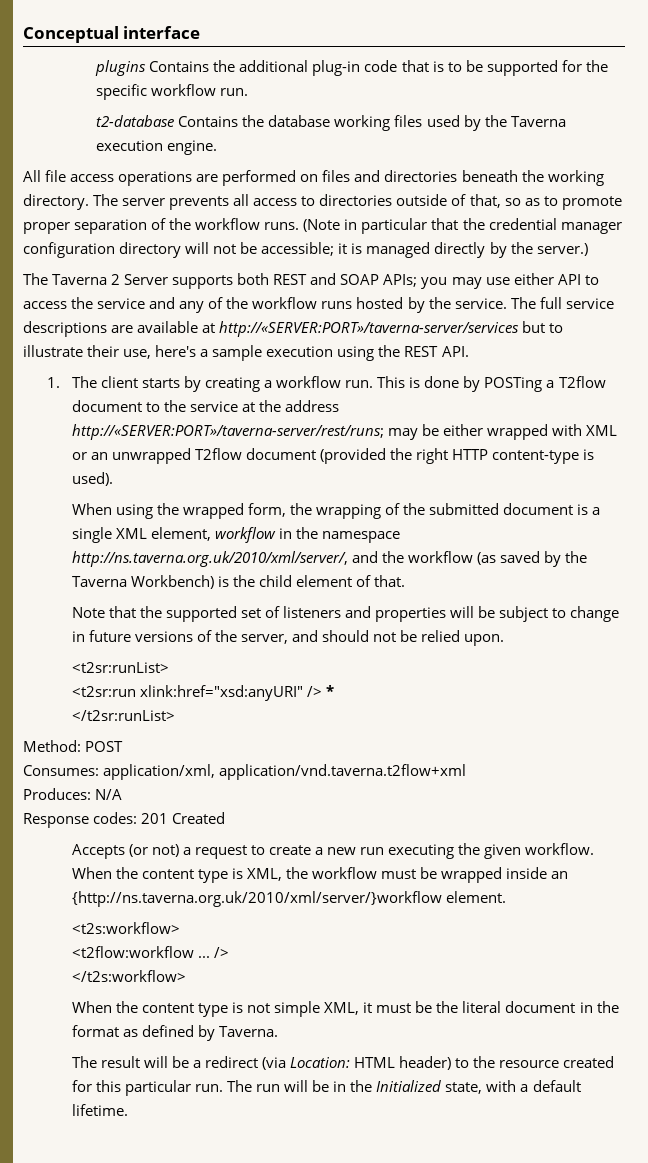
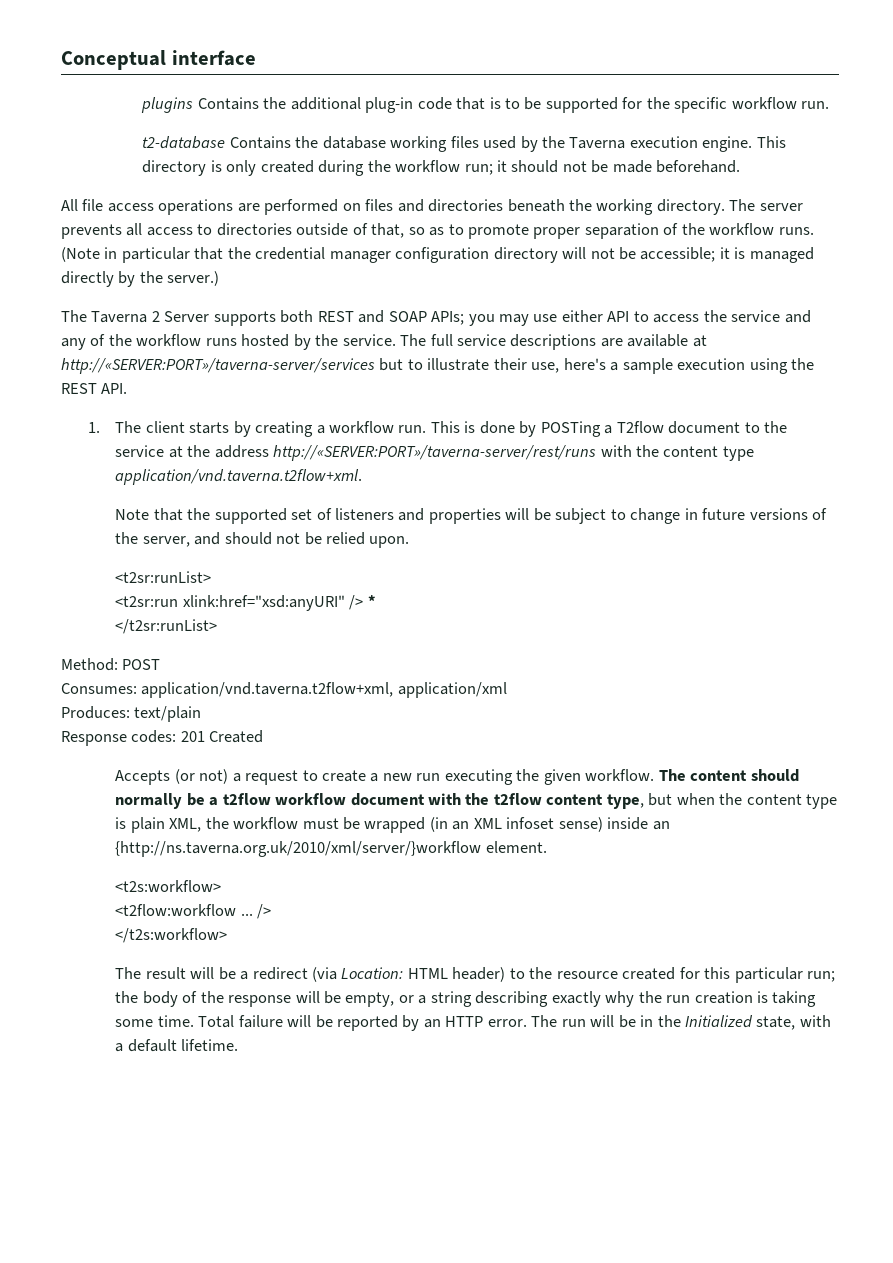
+ This directory is only created during the workflow run; it should not be made beforehand.
- This is done by POSTing a T2flow document to the service at the address http://«SERVER:PORT»/taverna-server/rest/runs; may be either wrapped with XML or an unwrapped T2flow document (provided the right HTTP content-type is used).
- When using the wrapped form, the wrapping of the submitted document is a single XML element, workflow in the namespace http://ns.taverna.org.uk/2010/xml/server/, and the workflow (as saved by the Taverna Workbench) is the child element of that.
+ This is done by POSTing a T2flow document to the service at the address http://«SERVER:PORT»/taverna-server/rest/runs with the content type application/vnd.taverna.t2flow+xml.
- Consumes: application/xml, application/vnd.taverna.t2flow+xml
+ Consumes: application/vnd.taverna.t2flow+xml, application/xml
- Produces: N/A
+ Produces: text/plain
- When the content type is XML, the workflow must be wrapped inside an {http://ns.taverna.org.uk/2010/xml/server/}workflow element.
+ The content should normally be a t2flow workflow document with the t2flow content type, but when the content type is plain XML, the workflow must be wrapped (in an XML infoset sense) inside an {http://ns.taverna.org.uk/2010/xml/server/}workflow element.
- When the content type is not simple XML, it must be the literal document in the format as defined by Taverna.
- The result will be a redirect (via Location: HTML header) to the resource created for this particular run.
+ The result will be a redirect (via Location: HTML header) to the resource created for this particular run; the body of the response will be empty, or a string describing exactly why the run creation is taking some time. Total failure will be reported by an HTTP error.

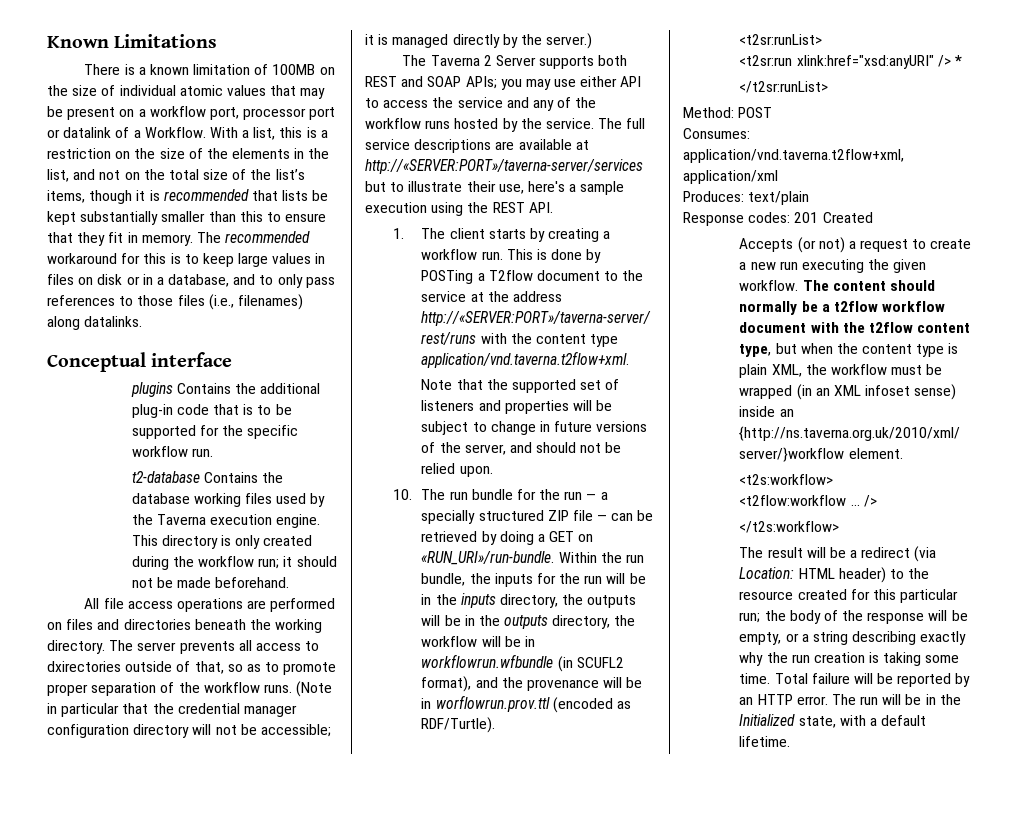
+ Known Limitations
+ There is a known limitation of 100MB on the size of individual atomic values that may be present on a workflow port, processor port or datalink of a Workflow. With a list, this is a restriction on the size of the elements in the list, and not on the total size of the list’s items, though it is recommended that lists be kept substantially smaller than this to ensure that they fit in memory. The recommended workaround for this is to keep large values in files on disk or in a database, and to only pass references to those files (i.e., filenames) along datalinks.
- The server prevents all access to directories outside of that, so as to promote proper separation of the workflow runs.
+ The server prevents all access to dxirectories outside of that, so as to promote proper separation of the workflow runs.
+ 10. The run bundle for the run — a specially structured ZIP file — can be retrieved by doing a GET on «RUN_URI»/run-bundle. Within the run bundle, the inputs for the run will be in the inputs directory, the outputs will be in the outputs directory, the workflow will be in workflowrun.wfbundle (in SCUFL2 format), and the provenance will be in worflowrun.prov.ttl (encoded as RDF/Turtle).

